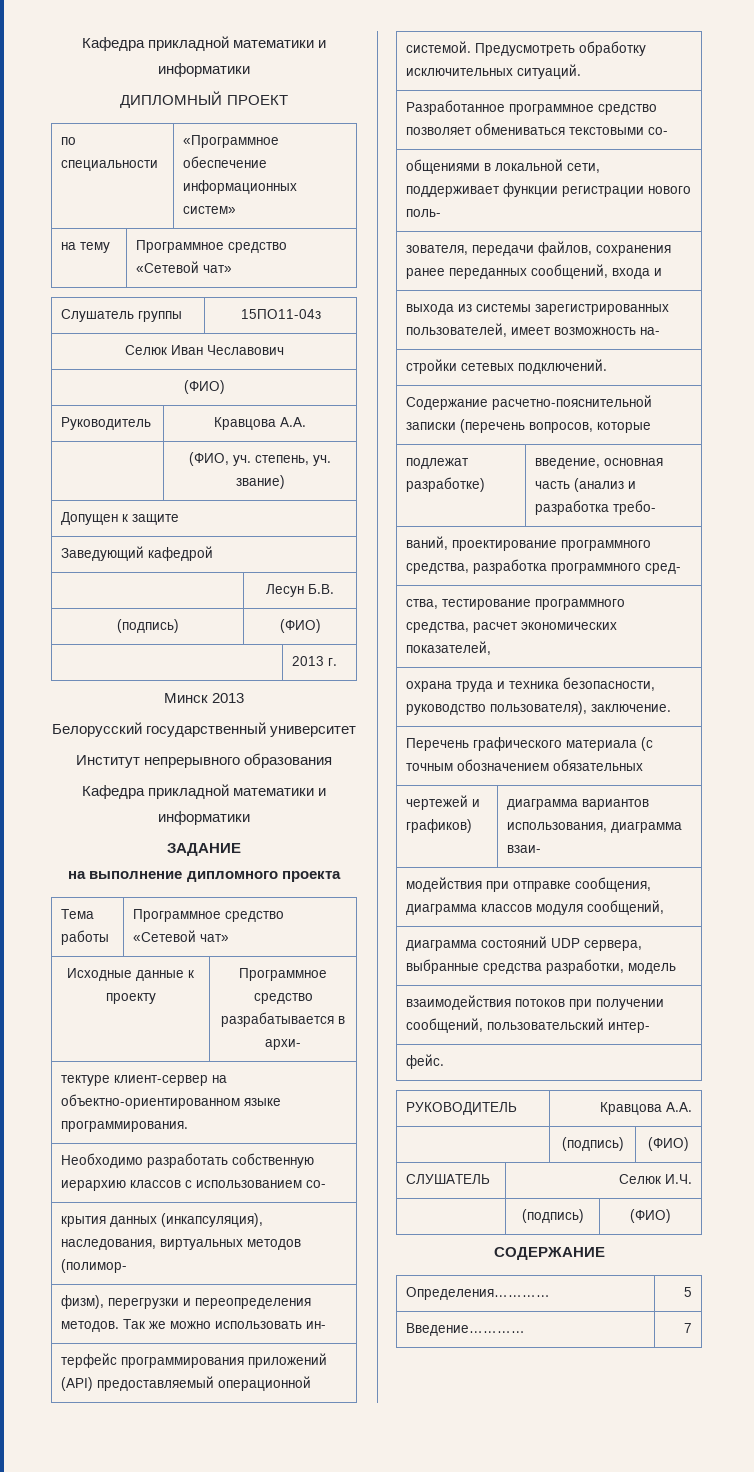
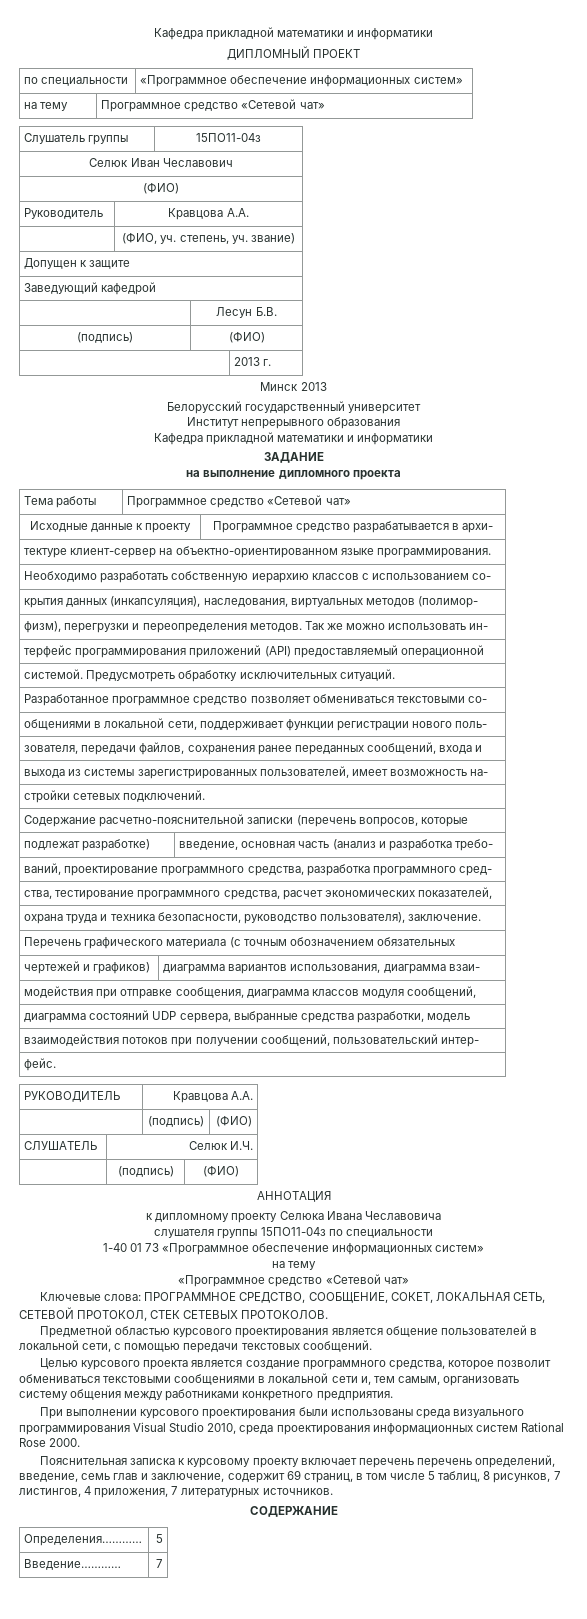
+ АННОТАЦИЯ
+ к дипломному проекту Селюка Ивана Чеславовича
+ слушателя группы 15ПО11-04з по специальности
+ 1-40 01 73 «Программное обеспечение информационных систем»
+ на тему
+ «Программное средство «Сетевой чат»
+ Ключевые слова: ПРОГРАММНОЕ СРЕДСТВО, СООБЩЕНИЕ, СОКЕТ, ЛОКАЛЬНАЯ СЕТЬ, СЕТЕВОЙ ПРОТОКОЛ, СТЕК СЕТЕВЫХ ПРОТОКОЛОВ.
+ Предметной областью курсового проектирования является общение пользователей в локальной сети, с помощью передачи текстовых сообщений.
+ Целью курсового проекта является создание программного средства, которое позволит обмениваться текстовыми сообщениями в локальной сети и, тем самым, организовать систему общения между работниками конкретного предприятия.
+ При выполнении курсового проектирования были использованы среда визуального программирования Visual Studio 2010, среда проектирования информационных систем Rational Rose 2000.
+ Пояснительная записка к курсовому проекту включает перечень перечень определений, введение, семь глав и заключение, содержит 69 страниц, в том числе 5 таблиц, 8 рисунков, 7 листингов, 4 приложения, 7 литературных источников.

